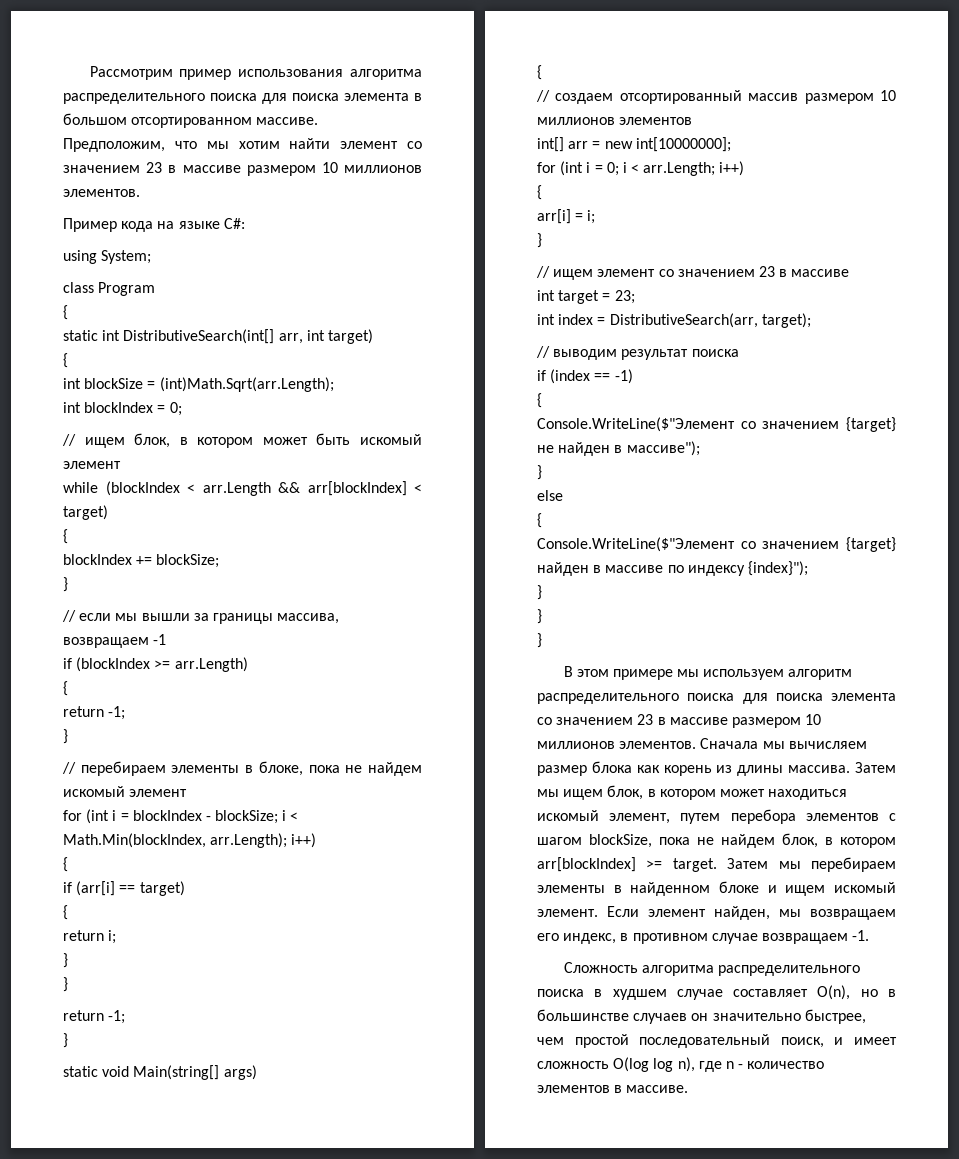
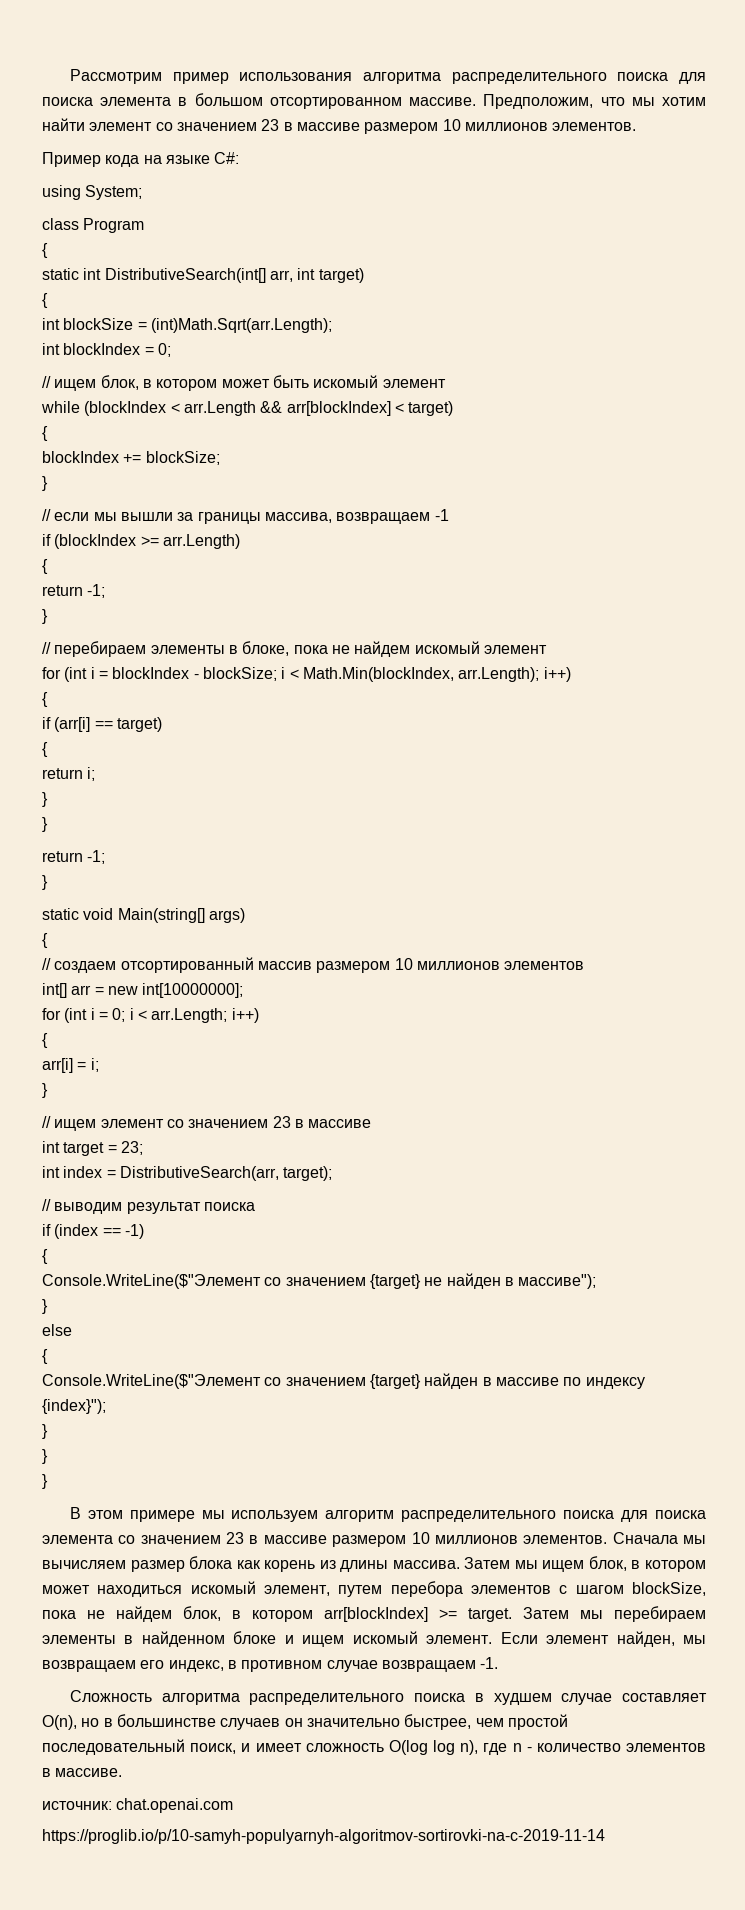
+ источник: chat.openai.com
+ https://proglib.io/p/10-samyh-populyarnyh-algoritmov-sortirovki-na-c-2019-11-14

